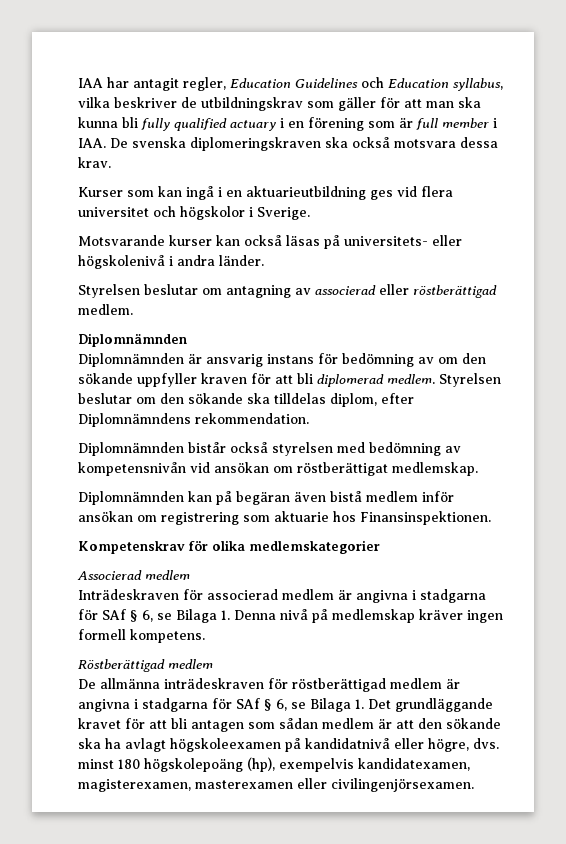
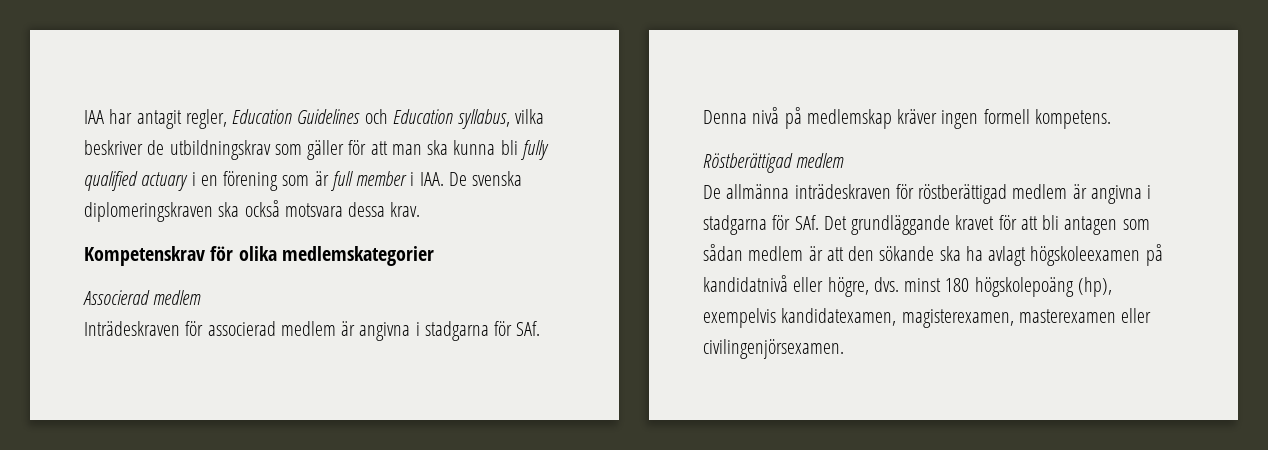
- Kurser som kan ingå i en aktuarieutbildning ges vid flera universitet och högskolor i Sverige.
- Motsvarande kurser kan också läsas på universitets- eller högskolenivå i andra länder.
- Styrelsen beslutar om antagning av associerad eller röstberättigad medlem.
- Diplomnämnden
- Diplomnämnden är ansvarig instans för bedömning av om den sökande uppfyller kraven för att bli diplomerad medlem. Styrelsen beslutar om den sökande ska tilldelas diplom, efter Diplomnämndens rekommendation.
- Diplomnämnden bistår också styrelsen med bedömning av kompetensnivån vid ansökan om röstberättigat medlemskap.
- Diplomnämnden kan på begäran även bistå medlem inför ansökan om registrering som aktuarie hos Finansinspektionen.
- Inträdeskraven för associerad medlem är angivna i stadgarna för SAf § 6, se Bilaga 1. Denna nivå på medlemskap kräver ingen formell kompetens.
+ Inträdeskraven för associerad medlem är angivna i stadgarna för SAf. Denna nivå på medlemskap kräver ingen formell kompetens.
- De allmänna inträdeskraven för röstberättigad medlem är angivna i stadgarna för SAf § 6, se Bilaga 1. Det grundläggande kravet för att bli antagen som sådan medlem är att den sökande ska ha avlagt högskoleexamen på kandidatnivå eller högre, dvs. minst 180 högskolepoäng (hp), exempelvis kandidatexamen, magisterexamen, masterexamen eller civilingenjörsexamen.
+ De allmänna inträdeskraven för röstberättigad medlem är angivna i stadgarna för SAf. Det grundläggande kravet för att bli antagen som sådan medlem är att den sökande ska ha avlagt högskoleexamen på kandidatnivå eller högre, dvs. minst 180 högskolepoäng (hp), exempelvis kandidatexamen, magisterexamen, masterexamen eller civilingenjörsexamen.

